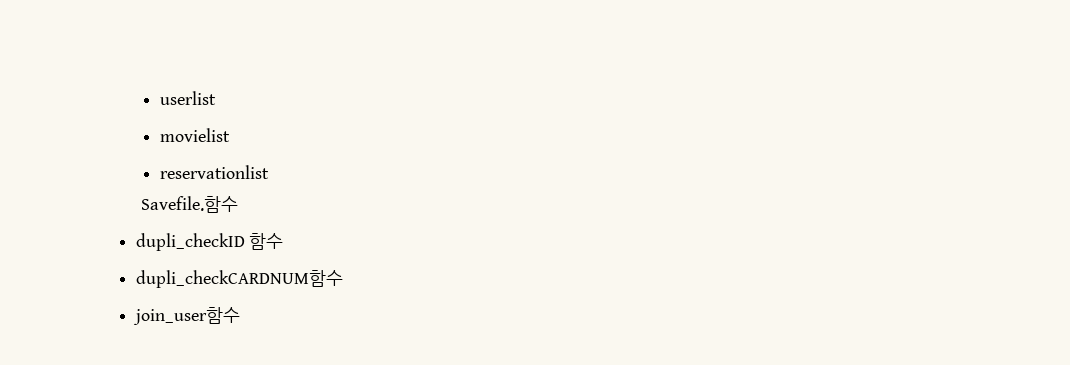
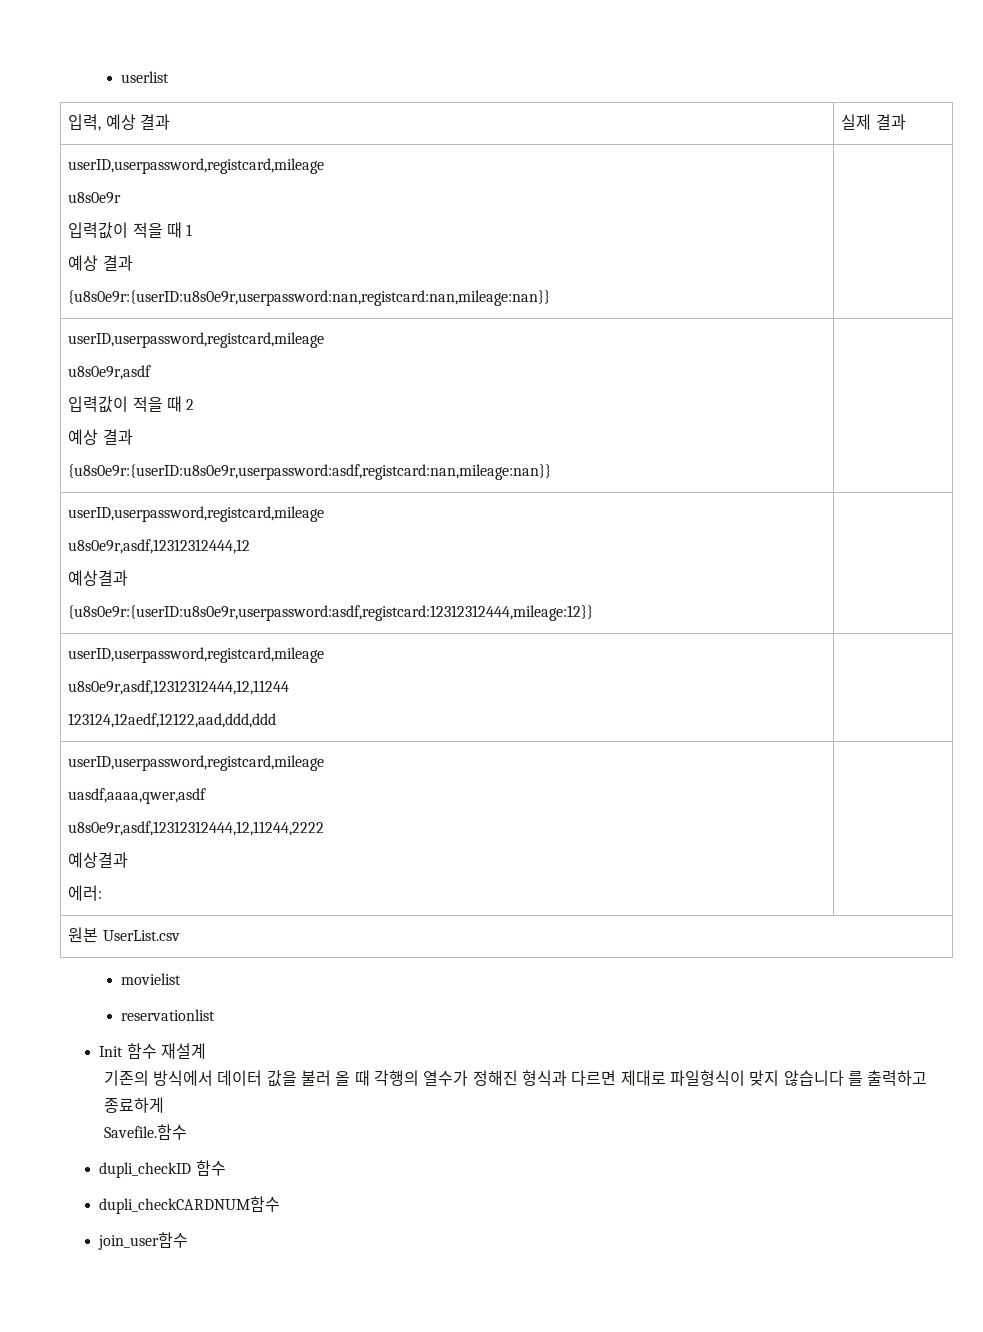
+ 입력, 예상 결과 | 실제 결과
+ userID,userpassword,registcard,mileage
+ u8s0e9r
+ 입력값이 적을 때 1
+ 예상 결과
+ {u8s0e9r:{userID:u8s0e9r,userpassword:nan,registcard:nan,mileage:nan}} |
+ userID,userpassword,registcard,mileage
+ u8s0e9r,asdf
+ 입력값이 적을 때 2
+ 예상 결과
+ {u8s0e9r:{userID:u8s0e9r,userpassword:asdf,registcard:nan,mileage:nan}} |
+ userID,userpassword,registcard,mileage
+ u8s0e9r,asdf,12312312444,12
+ 예상결과
+ {u8s0e9r:{userID:u8s0e9r,userpassword:asdf,registcard:12312312444,mileage:12}} |
+ userID,userpassword,registcard,mileage
+ u8s0e9r,asdf,12312312444,12,11244
+ 123124,12aedf,12122,aad,ddd,ddd |
+ userID,userpassword,registcard,mileage
+ uasdf,aaaa,qwer,asdf
+ u8s0e9r,asdf,12312312444,12,11244,2222
+ 예상결과
+ 에러: |
+ 원본 UserList.csv
  movielist
  reservationlist
+ Init 함수 재설계
+ 기존의 방식에서 데이터 값을 불러 올 때 각행의 열수가 정해진 형식과 다르면 제대로 파일형식이 맞지 않습니다 를 출력하고 종료하게

